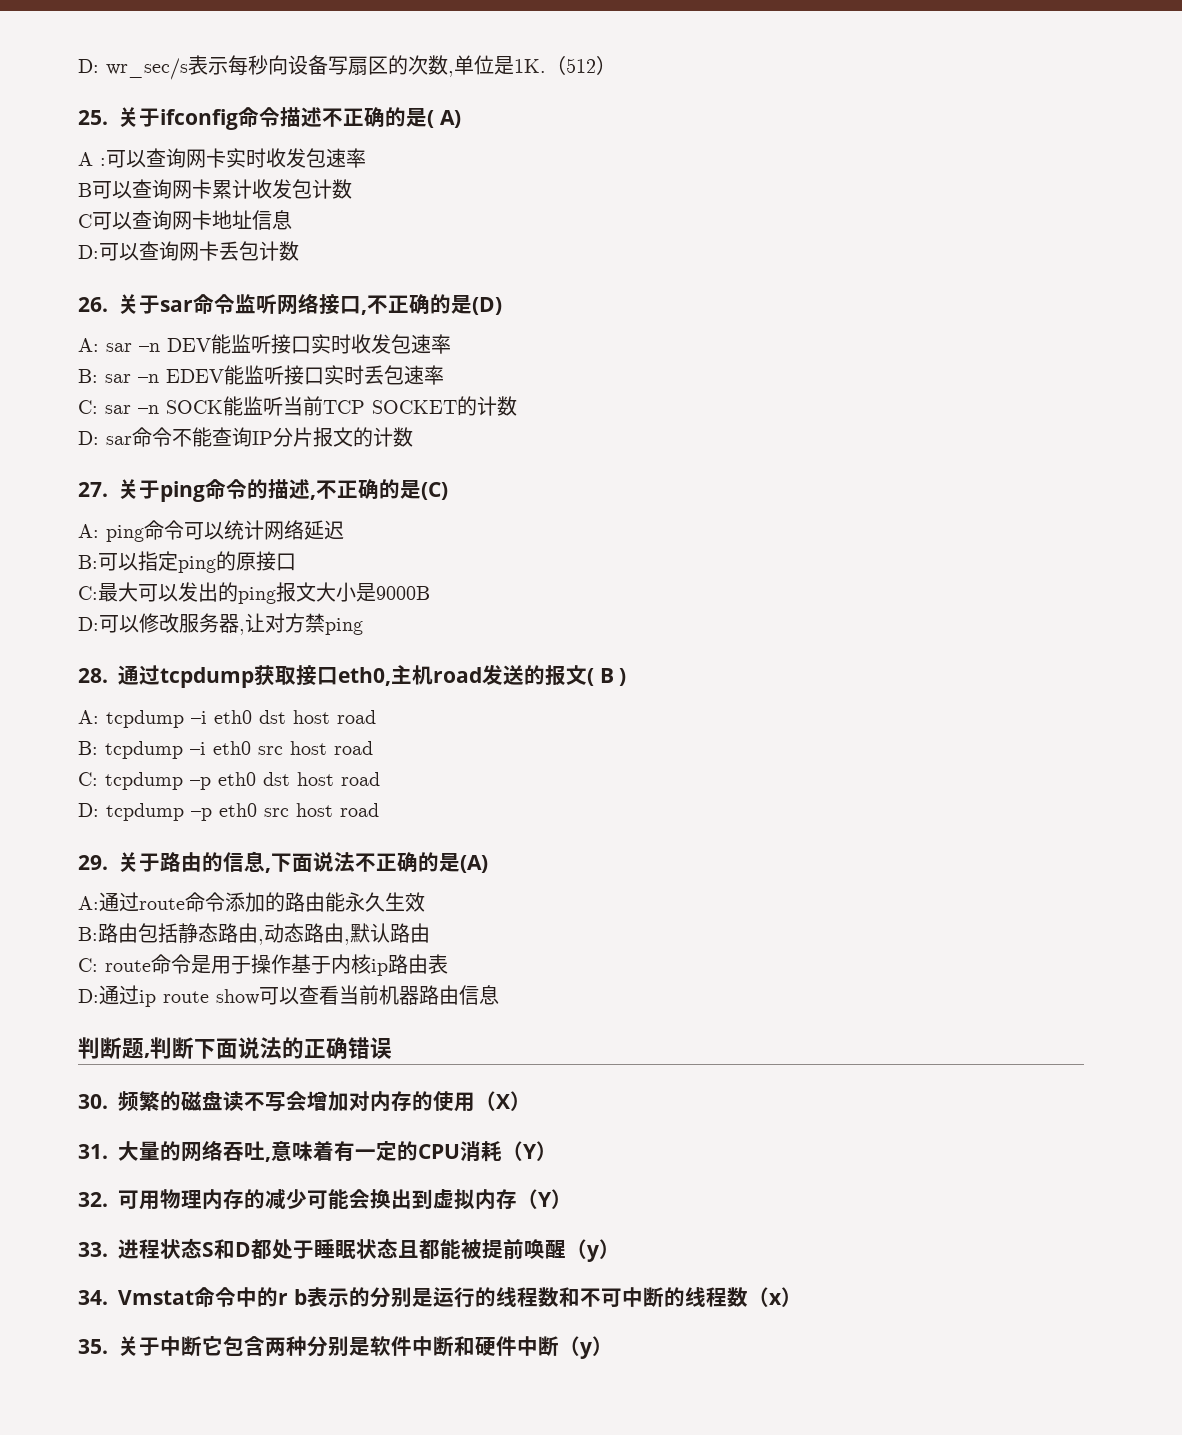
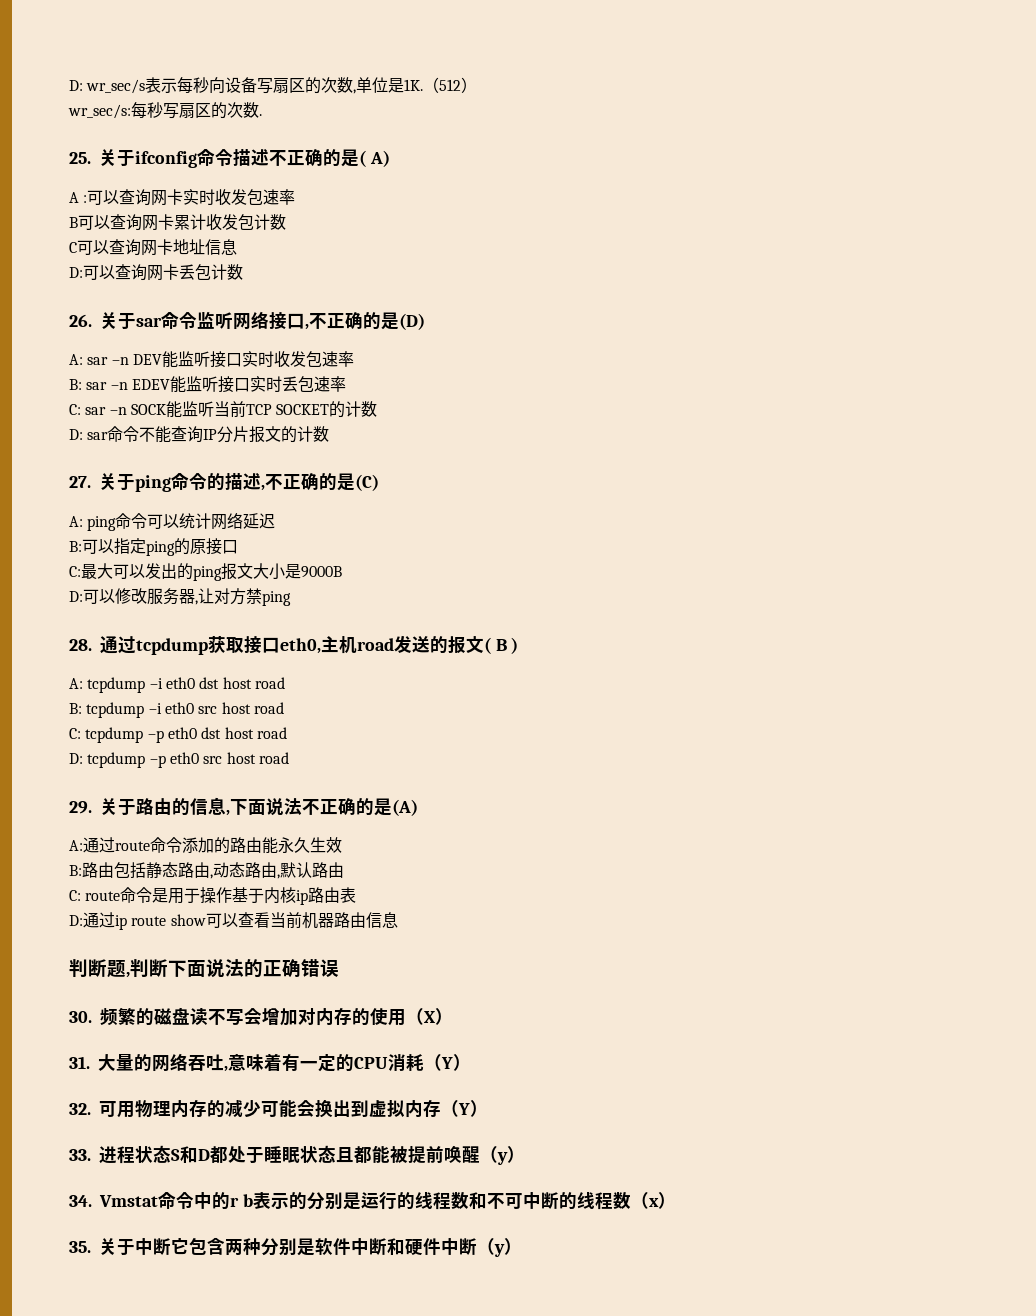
+ wr_sec/s:每秒写扇区的次数.

